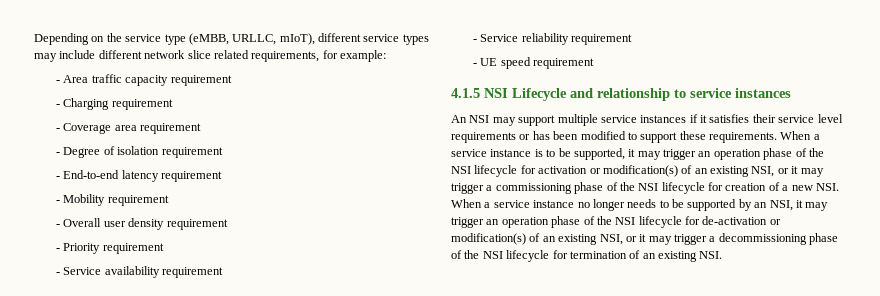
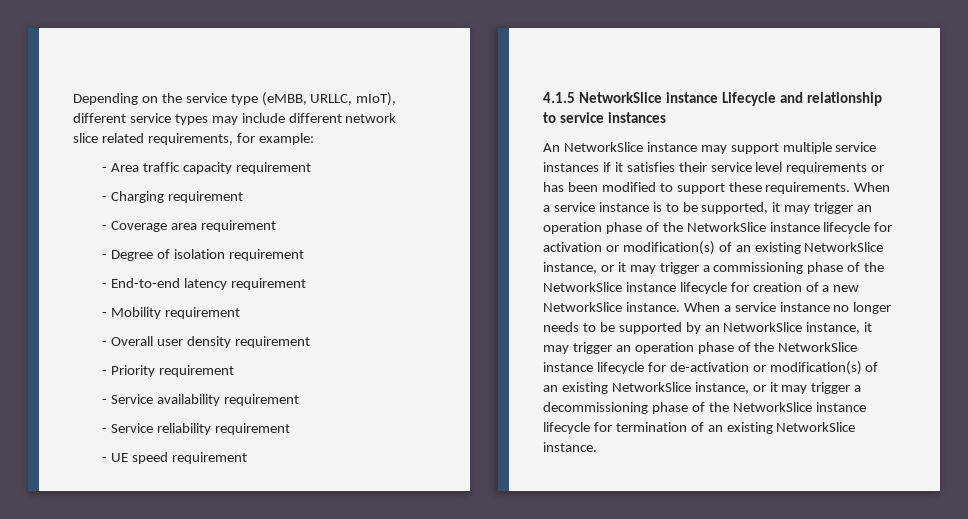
- 4.1.5 NSI Lifecycle and relationship to service instances
+ 4.1.5 NetworkSlice instance Lifecycle and relationship to service instances
- An NSI may support multiple service instances if it satisfies their service level requirements or has been modified to support these requirements.
+ An NetworkSlice instance may support multiple service instances if it satisfies their service level requirements or has been modified to support these requirements.
- When a service instance is to be supported, it may trigger an operation phase of the NSI lifecycle for activation or modification(s) of an existing NSI, or it may trigger a commissioning phase of the NSI lifecycle for creation of a new NSI. When a service instance no longer needs to be supported by an NSI, it may trigger an operation phase of the NSI lifecycle for de-activation or modification(s) of an existing NSI, or it may trigger a decommissioning phase of the NSI lifecycle for termination of an existing NSI.
+ When a service instance is to be supported, it may trigger an operation phase of the NetworkSlice instance lifecycle for activation or modification(s) of an existing NetworkSlice instance, or it may trigger a commissioning phase of the NetworkSlice instance lifecycle for creation of a new NetworkSlice instance. When a service instance no longer needs to be supported by an NetworkSlice instance, it may trigger an operation phase of the NetworkSlice instance lifecycle for de-activation or modification(s) of an existing NetworkSlice instance, or it may trigger a decommissioning phase of the NetworkSlice instance lifecycle for termination of an existing NetworkSlice instance.

